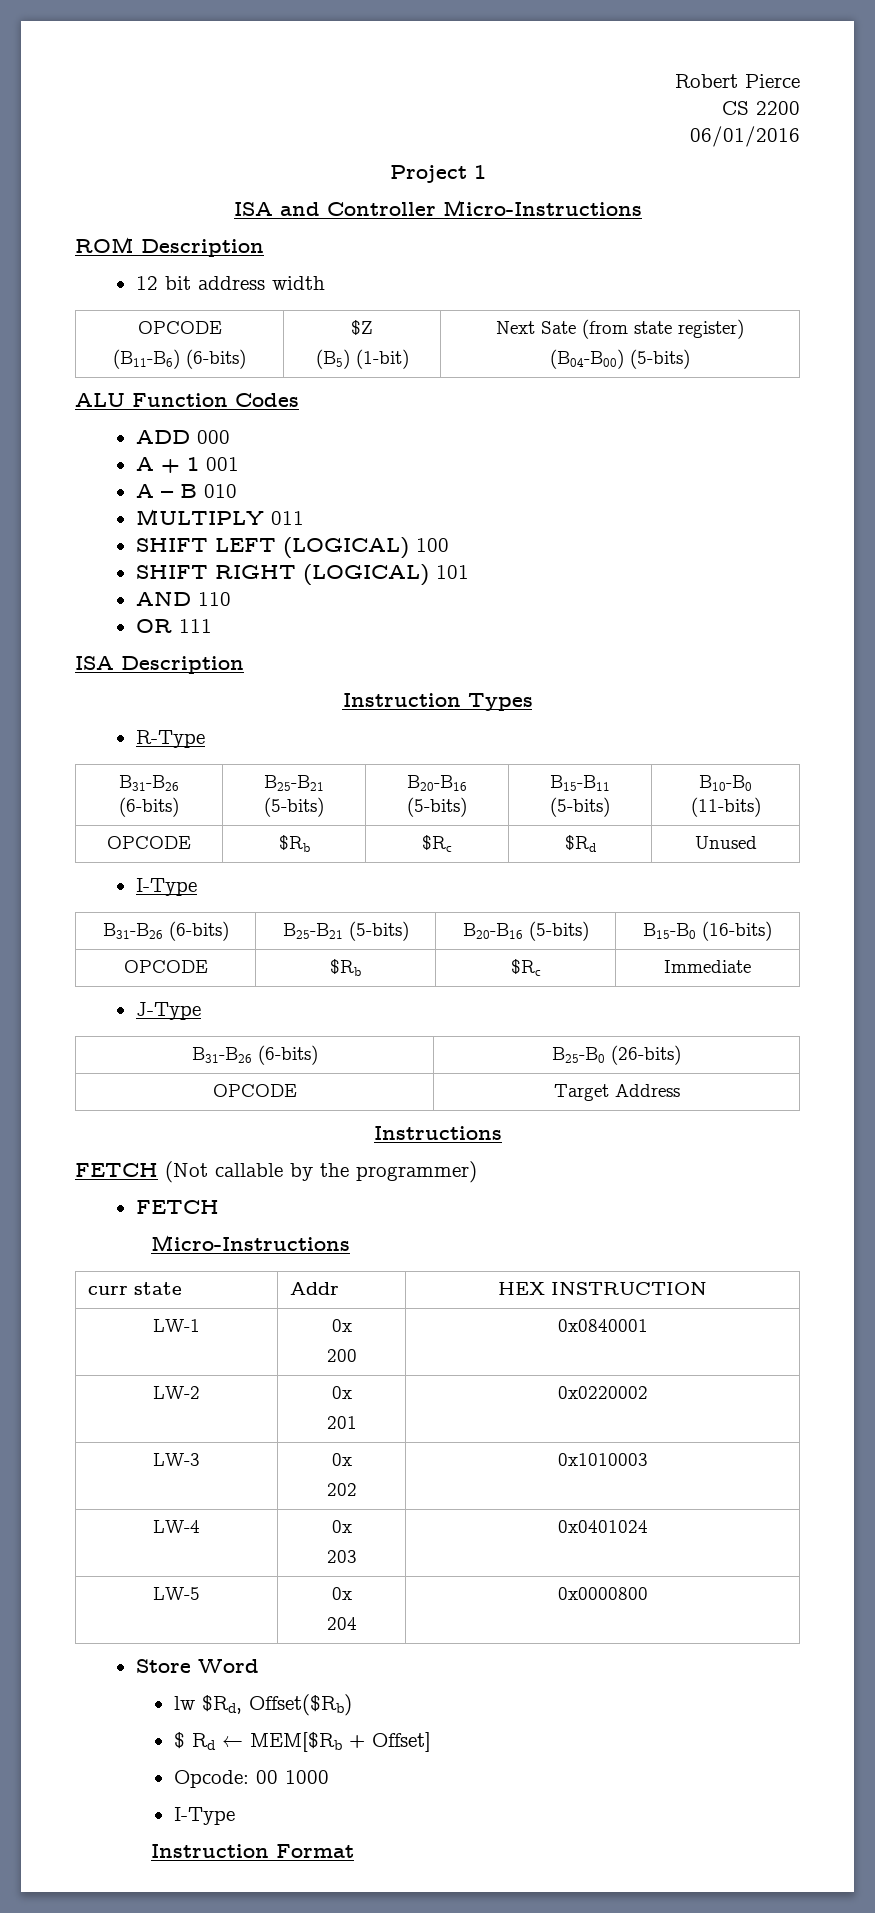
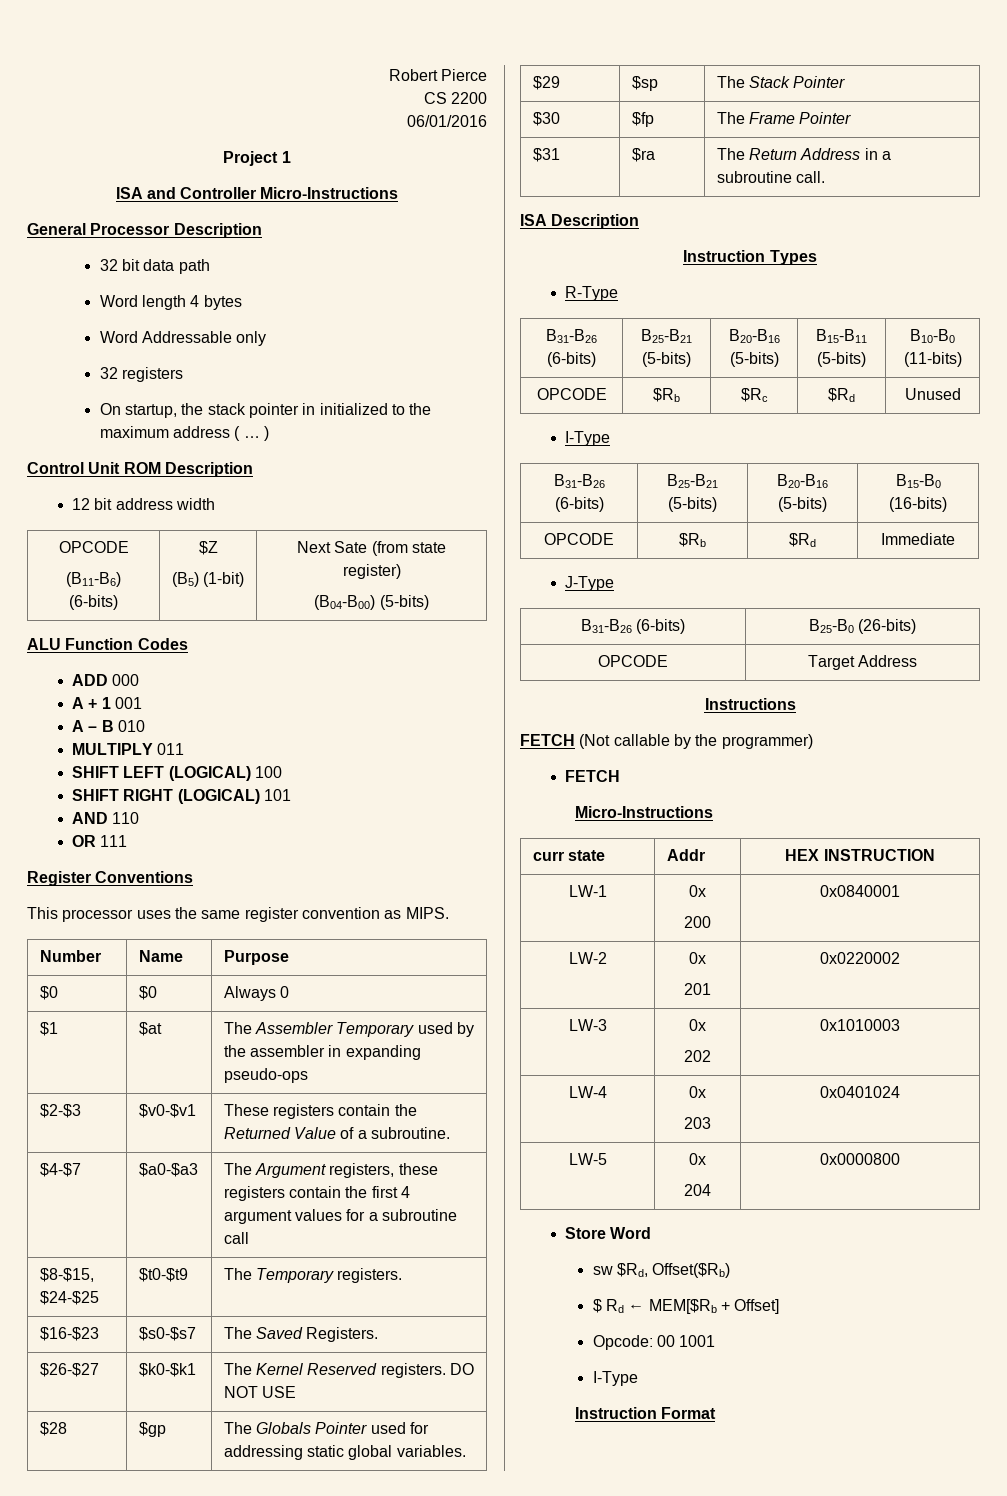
- ROM Description
+ General Processor Description
+ 32 bit data path
+ Word length 4 bytes
+ Word Addressable only
+ 32 registers
+ On startup, the stack pointer in initialized to the maximum address ( … )
+ Control Unit ROM Description
+ Register Conventions
+ This processor uses the same register convention as MIPS.
+ Number | Name | Purpose
+ $0 | $0 | Always 0
+ $1 | $at | The Assembler Temporary used by the assembler in expanding pseudo-ops
+ $2-$3 | $v0-$v1 | These registers contain the Returned Value of a subroutine.
+ $4-$7 | $a0-$a3 | The Argument registers, these registers contain the first 4 argument values for a subroutine call
+ $8-$15, $24-$25 | $t0-$t9 | The Temporary registers.
+ $16-$23 | $s0-$s7 | The Saved Registers.
+ $26-$27 | $k0-$k1 | The Kernel Reserved registers. DO NOT USE
+ $28 | $gp | The Globals Pointer used for addressing static global variables.
+ $29 | $sp | The Stack Pointer
+ $30 | $fp | The Frame Pointer
+ $31 | $ra | The Return Address in a subroutine call.
- OPCODE | $Rb | $Rc | Immediate
+ OPCODE | $Rb | $Rd | Immediate
- lw $Rd, Offset($Rb)
+ sw $Rd, Offset($Rb)
- Opcode: 00 1000
+ Opcode: 00 1001

